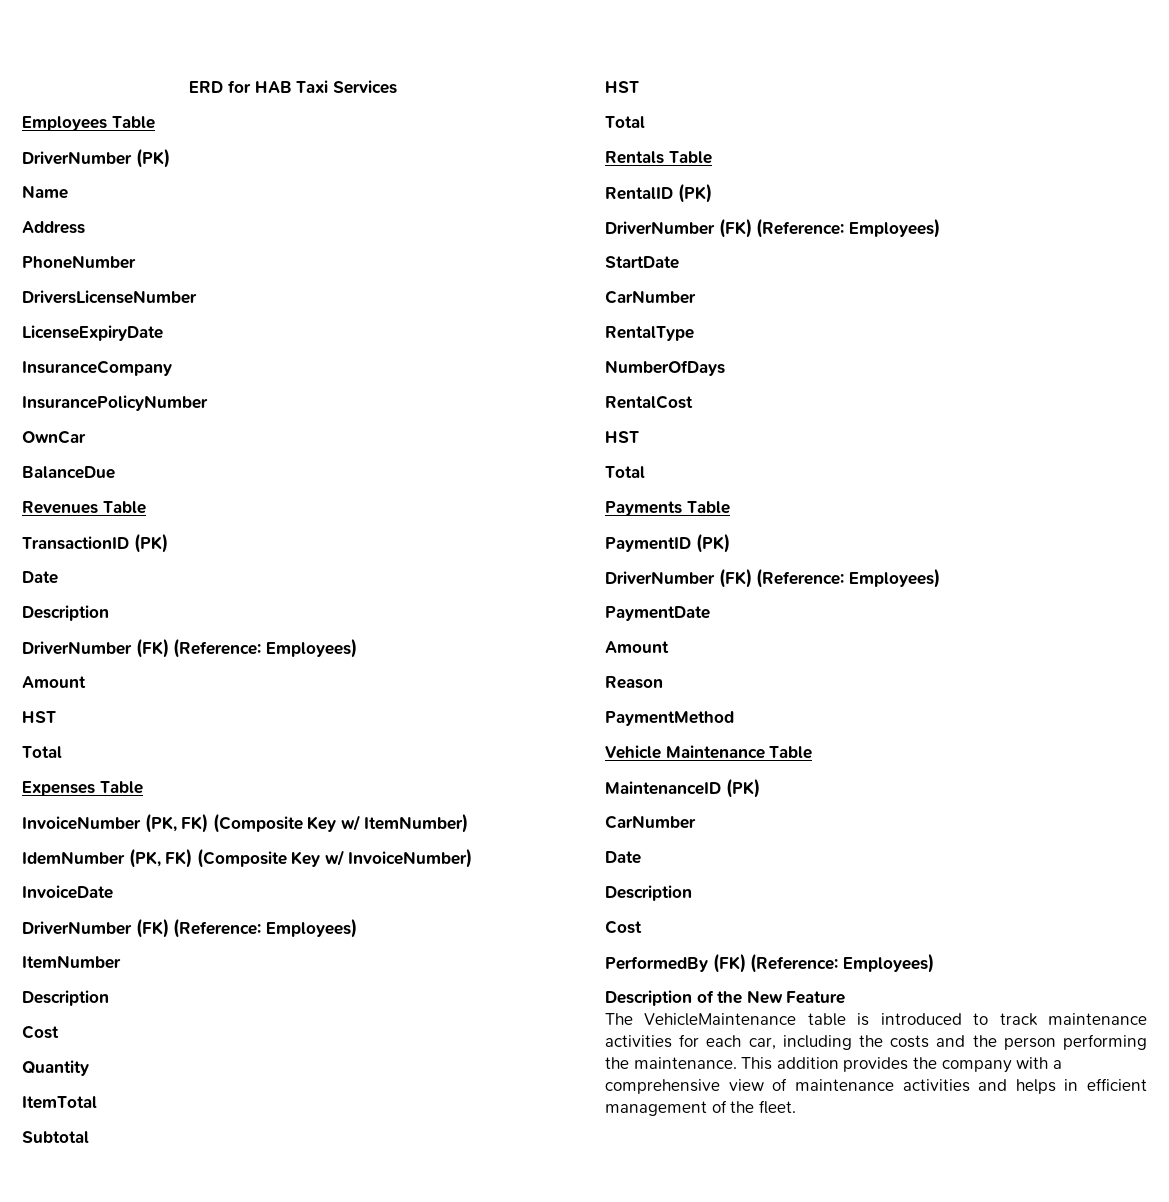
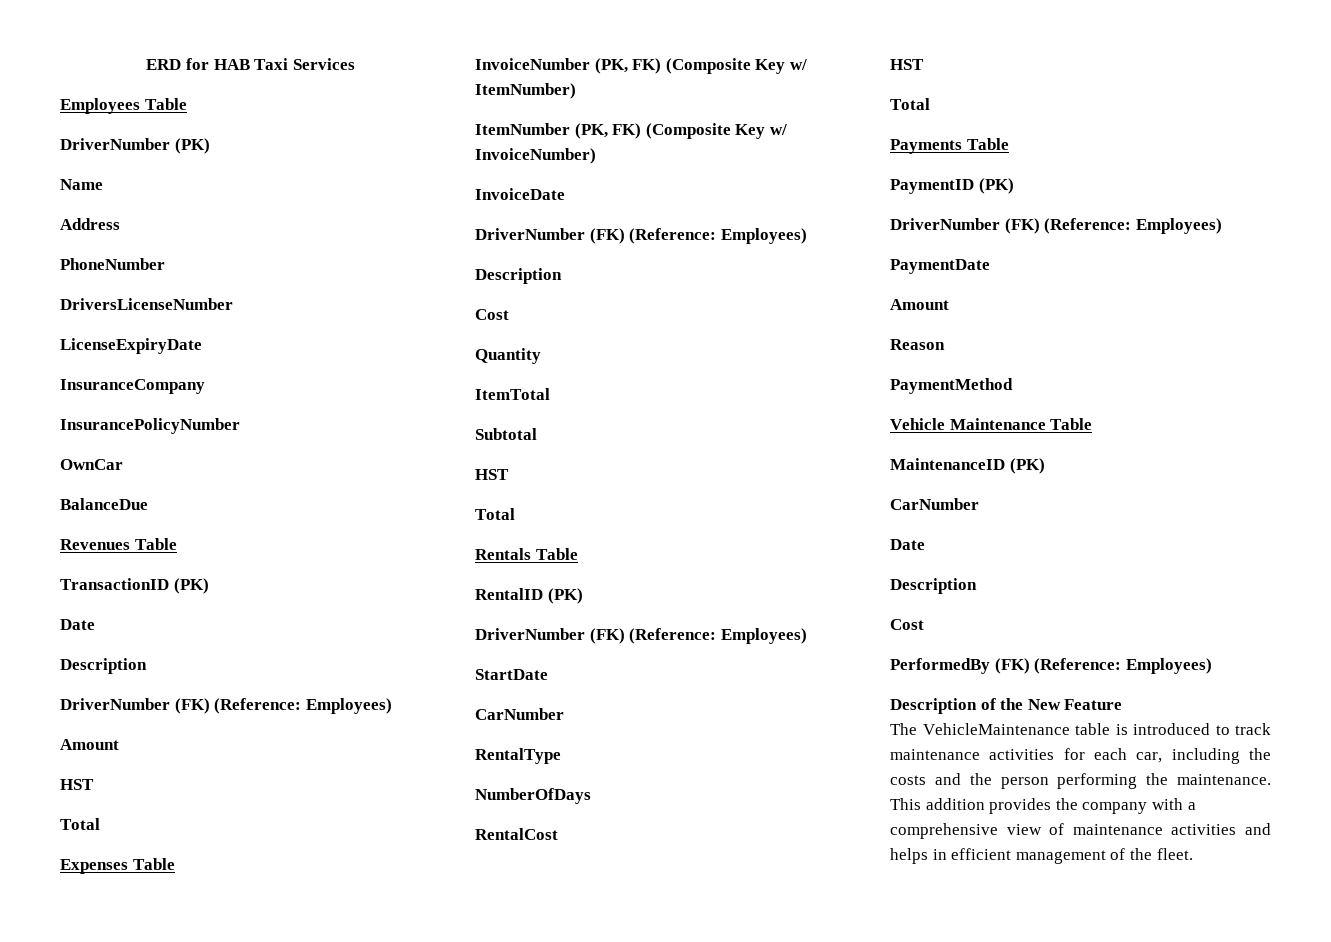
- IdemNumber (PK, FK) (Composite Key w/ InvoiceNumber)
+ ItemNumber (PK, FK) (Composite Key w/ InvoiceNumber)
- ItemNumber

